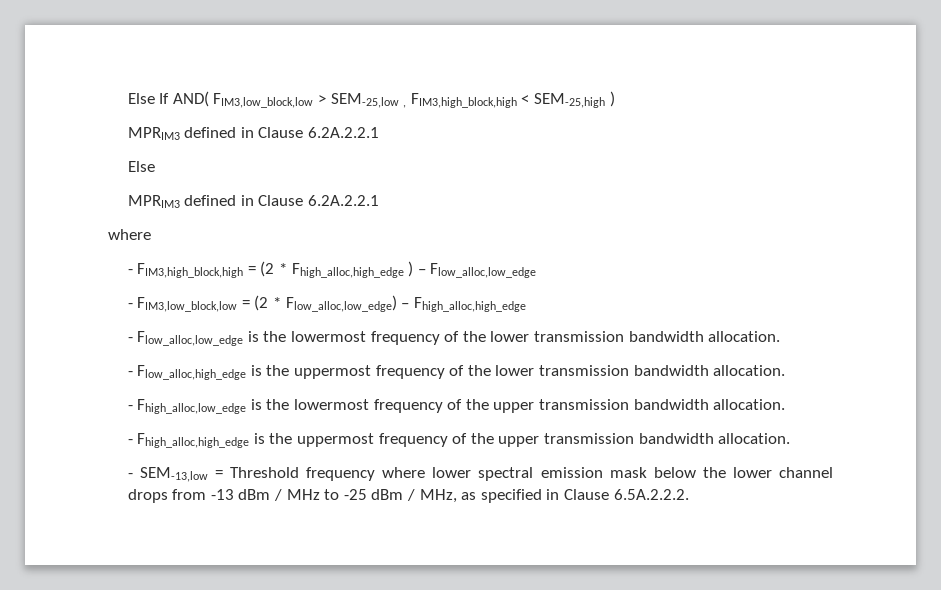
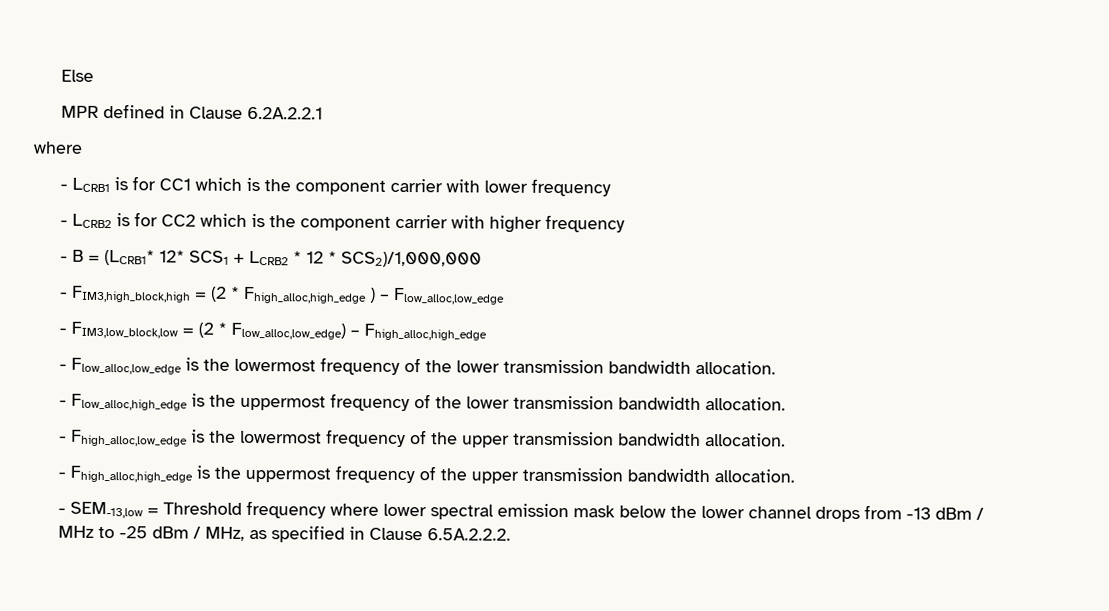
- Else If AND( FIM3,low_block,low > SEM-25,low , FIM3,high_block,high < SEM-25,high )
- MPRIM3 defined in Clause 6.2A.2.2.1
  Else
- MPRIM3 defined in Clause 6.2A.2.2.1
+ MPR defined in Clause 6.2A.2.2.1
+ - LCRB1 is for CC1 which is the component carrier with lower frequency
+ - LCRB2 is for CC2 which is the component carrier with higher frequency
+ - B = (LCRB1* 12* SCS1 + LCRB2 * 12 * SCS2)/1,000,000

